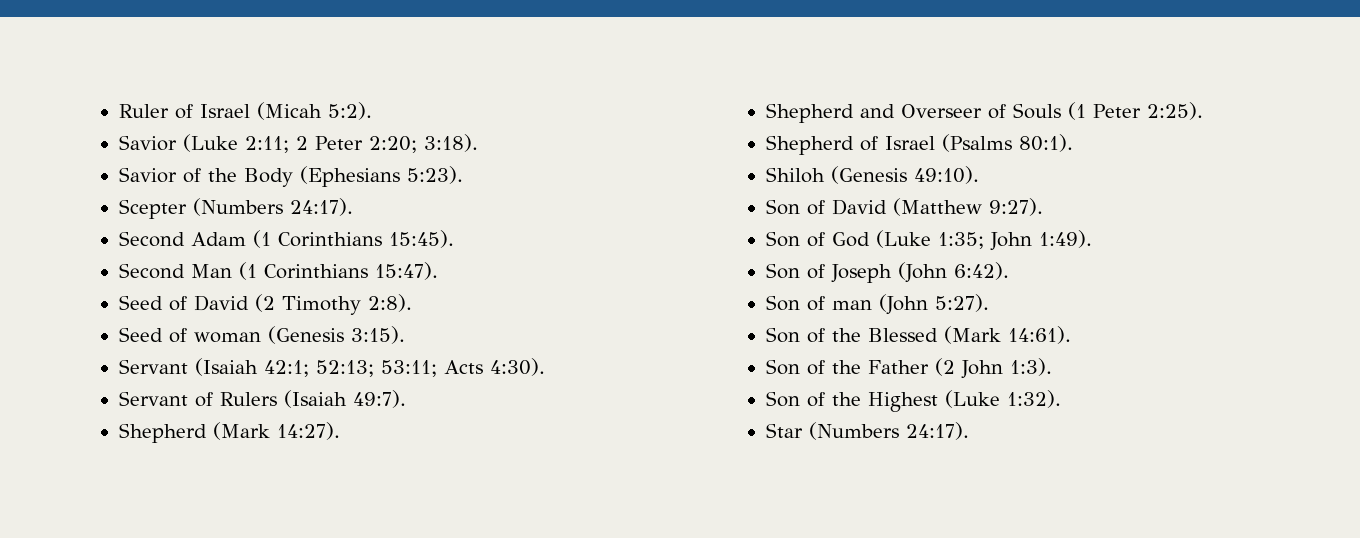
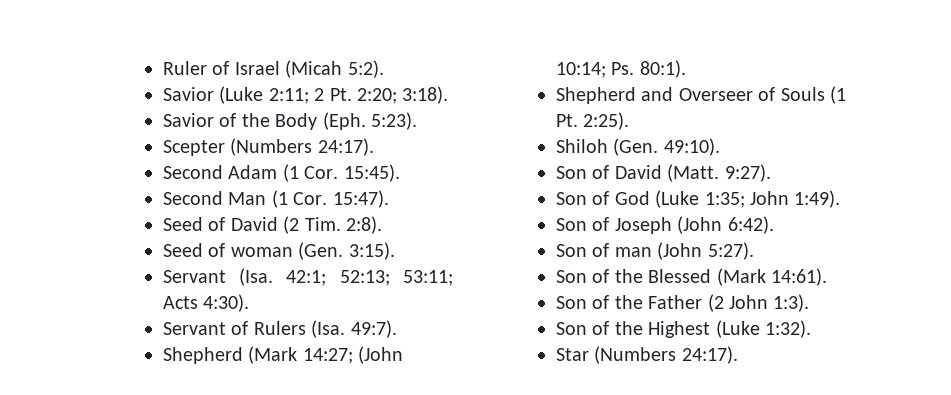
- Savior (Luke 2:11; 2 Peter 2:20; 3:18).
+ Savior (Luke 2:11; 2 Pt. 2:20; 3:18).
- Savior of the Body (Ephesians 5:23).
+ Savior of the Body (Eph. 5:23).
- Second Adam (1 Corinthians 15:45).
+ Second Adam (1 Cor. 15:45).
- Second Man (1 Corinthians 15:47).
+ Second Man (1 Cor. 15:47).
- Seed of David (2 Timothy 2:8).
+ Seed of David (2 Tim. 2:8).
- Seed of woman (Genesis 3:15).
+ Seed of woman (Gen. 3:15).
- Servant (Isaiah 42:1; 52:13; 53:11; Acts 4:30).
+ Servant (Isa. 42:1; 52:13; 53:11; Acts 4:30).
- Servant of Rulers (Isaiah 49:7).
+ Servant of Rulers (Isa. 49:7).
- Shepherd (Mark 14:27).
+ Shepherd (Mark 14:27; (John 10:14; Ps. 80:1).
- Shepherd and Overseer of Souls (1 Peter 2:25).
+ Shepherd and Overseer of Souls (1 Pt. 2:25).
- Shepherd of Israel (Psalms 80:1).
- Shiloh (Genesis 49:10).
+ Shiloh (Gen. 49:10).
- Son of David (Matthew 9:27).
+ Son of David (Matt. 9:27).

